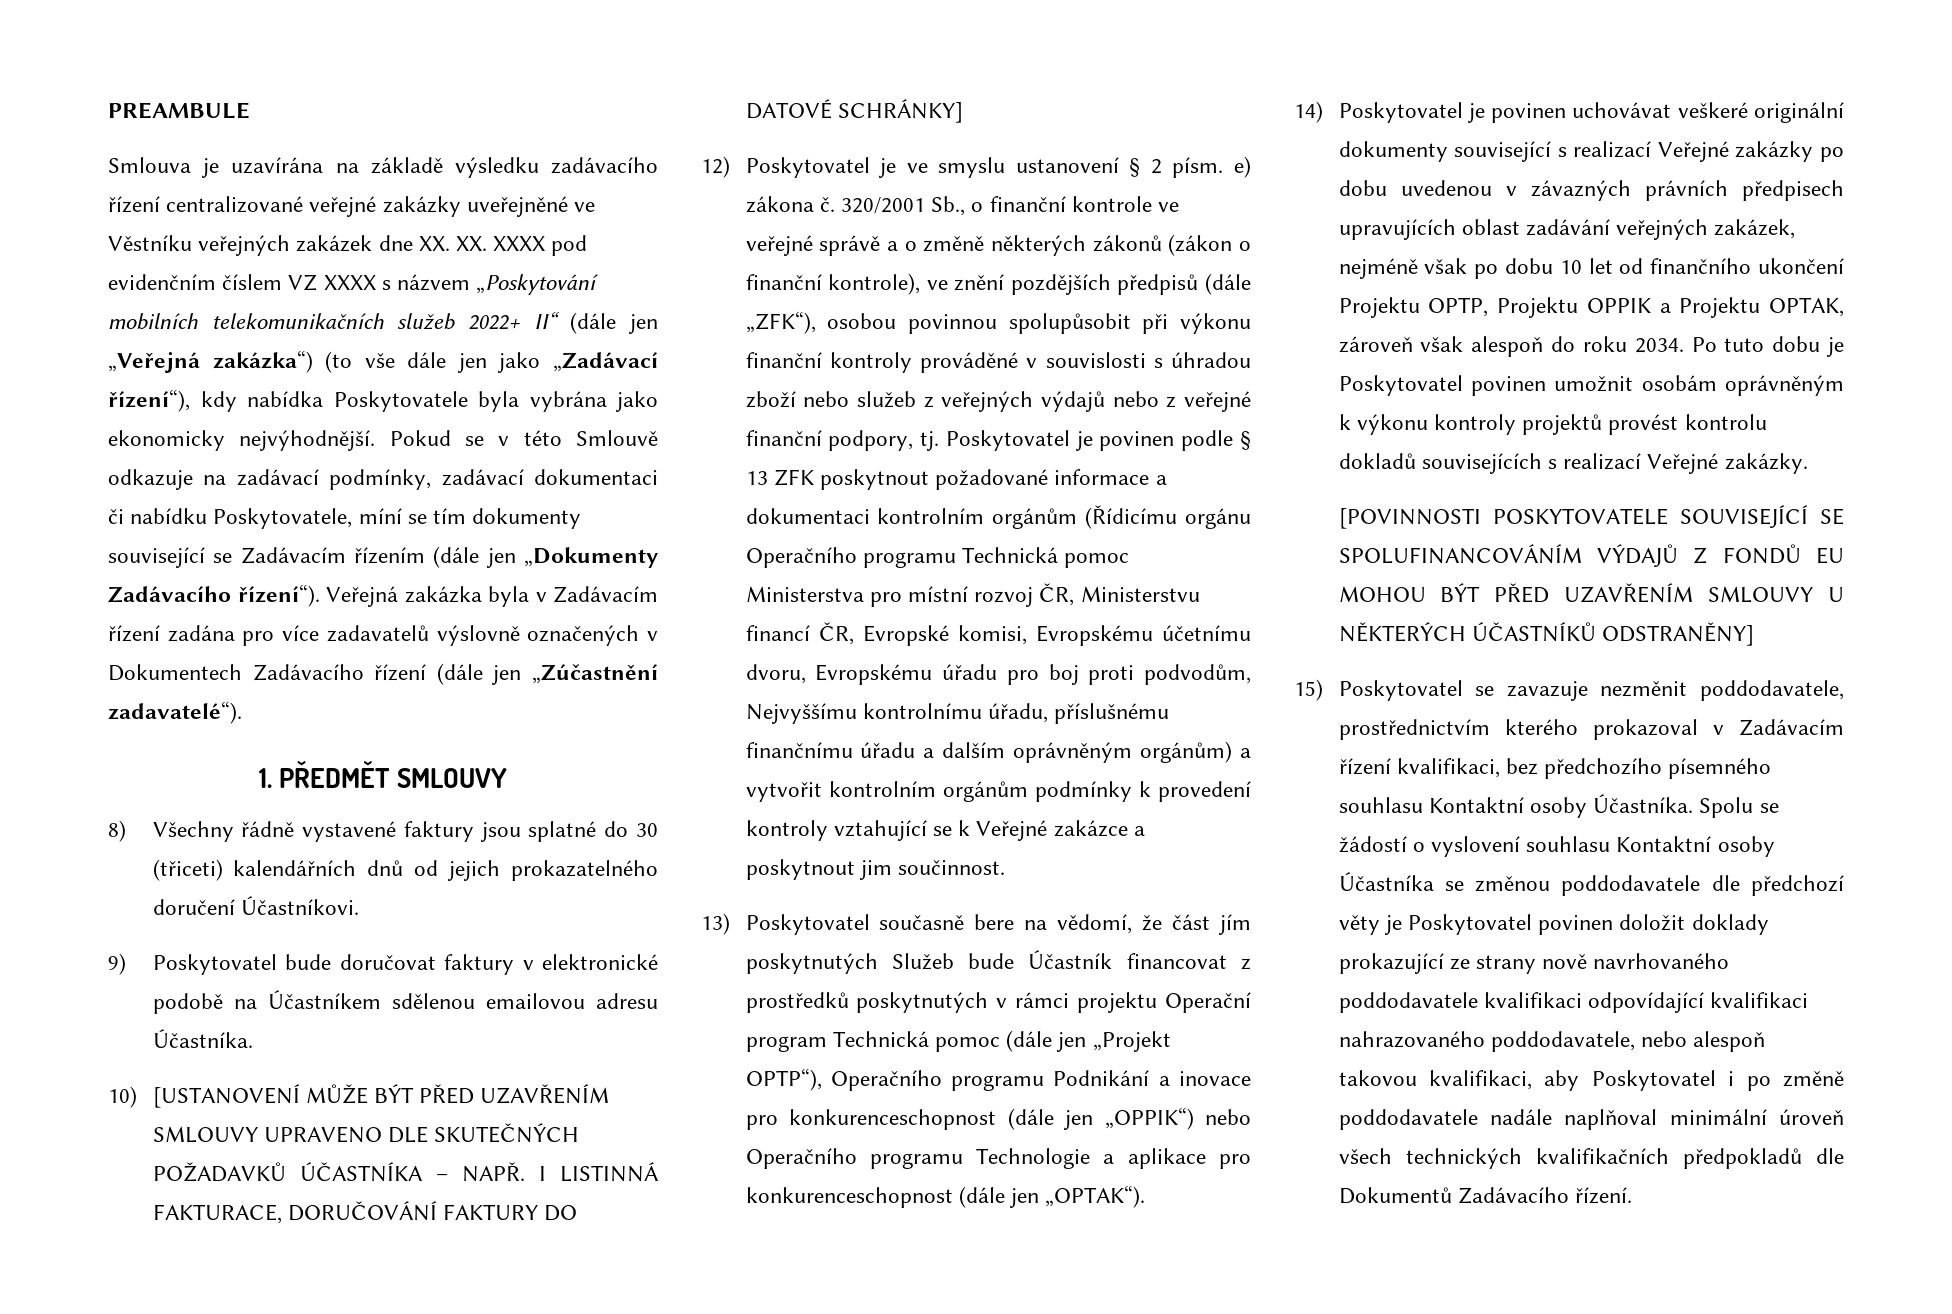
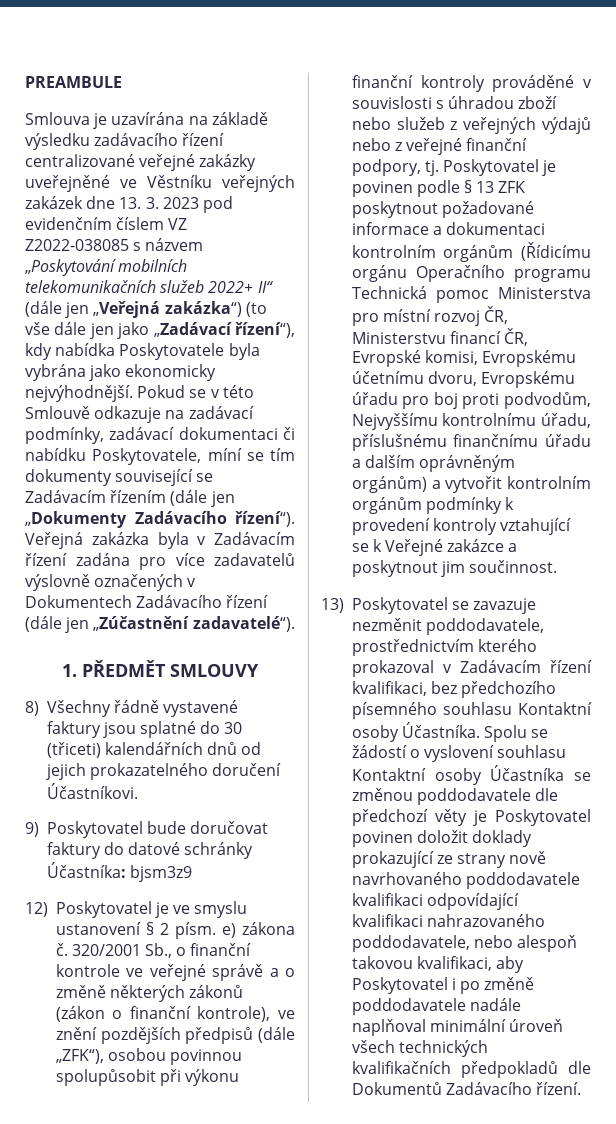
- Smlouva je uzavírána na základě výsledku zadávacího řízení centralizované veřejné zakázky uveřejněné ve Věstníku veřejných zakázek dne XX. XX. XXXX pod evidenčním číslem VZ XXXX s názvem „Poskytování mobilních telekomunikačních služeb 2022+ II“ (dále jen „Veřejná zakázka“) (to vše dále jen jako „Zadávací řízení“), kdy nabídka Poskytovatele byla vybrána jako ekonomicky nejvýhodnější.
+ Smlouva je uzavírána na základě výsledku zadávacího řízení centralizované veřejné zakázky uveřejněné ve Věstníku veřejných zakázek dne 13. 3. 2023 pod evidenčním číslem VZ Z2022-038085 s názvem „Poskytování mobilních telekomunikačních služeb 2022+ II“ (dále jen „Veřejná zakázka“) (to vše dále jen jako „Zadávací řízení“), kdy nabídka Poskytovatele byla vybrána jako ekonomicky nejvýhodnější.
- 9) Poskytovatel bude doručovat faktury v elektronické podobě na Účastníkem sdělenou emailovou adresu Účastníka.
- 10) [USTANOVENÍ MŮŽE BÝT PŘED UZAVŘENÍM SMLOUVY UPRAVENO DLE SKUTEČNÝCH POŽADAVKŮ ÚČASTNÍKA – NAPŘ. I LISTINNÁ FAKTURACE, DORUČOVÁNÍ FAKTURY DO DATOVÉ SCHRÁNKY]
+ 9) Poskytovatel bude doručovat faktury do datové schránky Účastníka: bjsm3z9
- 13) Poskytovatel současně bere na vědomí, že část jím poskytnutých Služeb bude Účastník financovat z prostředků poskytnutých v rámci projektu Operační program Technická pomoc (dále jen „Projekt OPTP“), Operačního programu Podnikání a inovace pro konkurenceschopnost (dále jen „OPPIK“) nebo Operačního programu Technologie a aplikace pro konkurenceschopnost (dále jen „OPTAK“).
- 14) Poskytovatel je povinen uchovávat veškeré originální dokumenty související s realizací Veřejné zakázky po dobu uvedenou v závazných právních předpisech upravujících oblast zadávání veřejných zakázek, nejméně však po dobu 10 let od finančního ukončení Projektu OPTP, Projektu OPPIK a Projektu OPTAK, zároveň však alespoň do roku 2034. Po tuto dobu je Poskytovatel povinen umožnit osobám oprávněným k výkonu kontroly projektů provést kontrolu dokladů souvisejících s realizací Veřejné zakázky.
- [POVINNOSTI POSKYTOVATELE SOUVISEJÍCÍ SE SPOLUFINANCOVÁNÍM VÝDAJŮ Z FONDŮ EU MOHOU BÝT PŘED UZAVŘENÍM SMLOUVY U NĚKTERÝCH ÚČASTNÍKŮ ODSTRANĚNY]
- 15) Poskytovatel se zavazuje nezměnit poddodavatele, prostřednictvím kterého prokazoval v Zadávacím řízení kvalifikaci, bez předchozího písemného souhlasu Kontaktní osoby Účastníka.
+ 13) Poskytovatel se zavazuje nezměnit poddodavatele, prostřednictvím kterého prokazoval v Zadávacím řízení kvalifikaci, bez předchozího písemného souhlasu Kontaktní osoby Účastníka.

